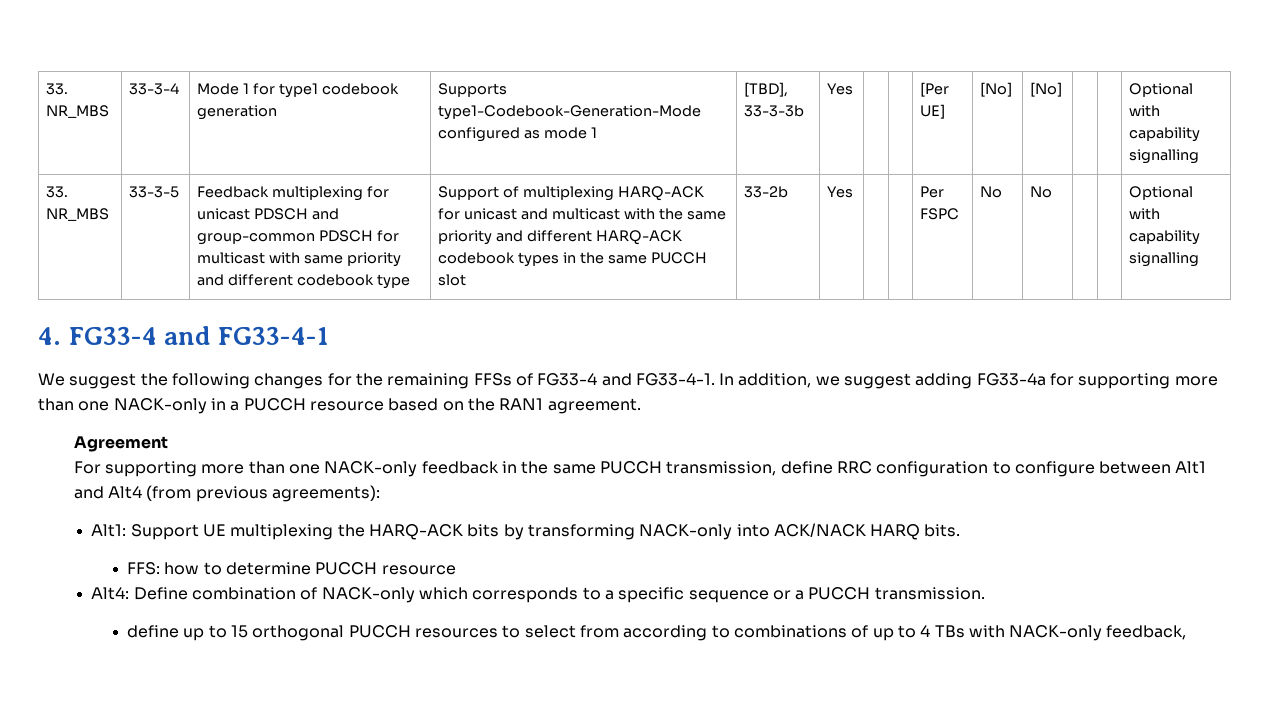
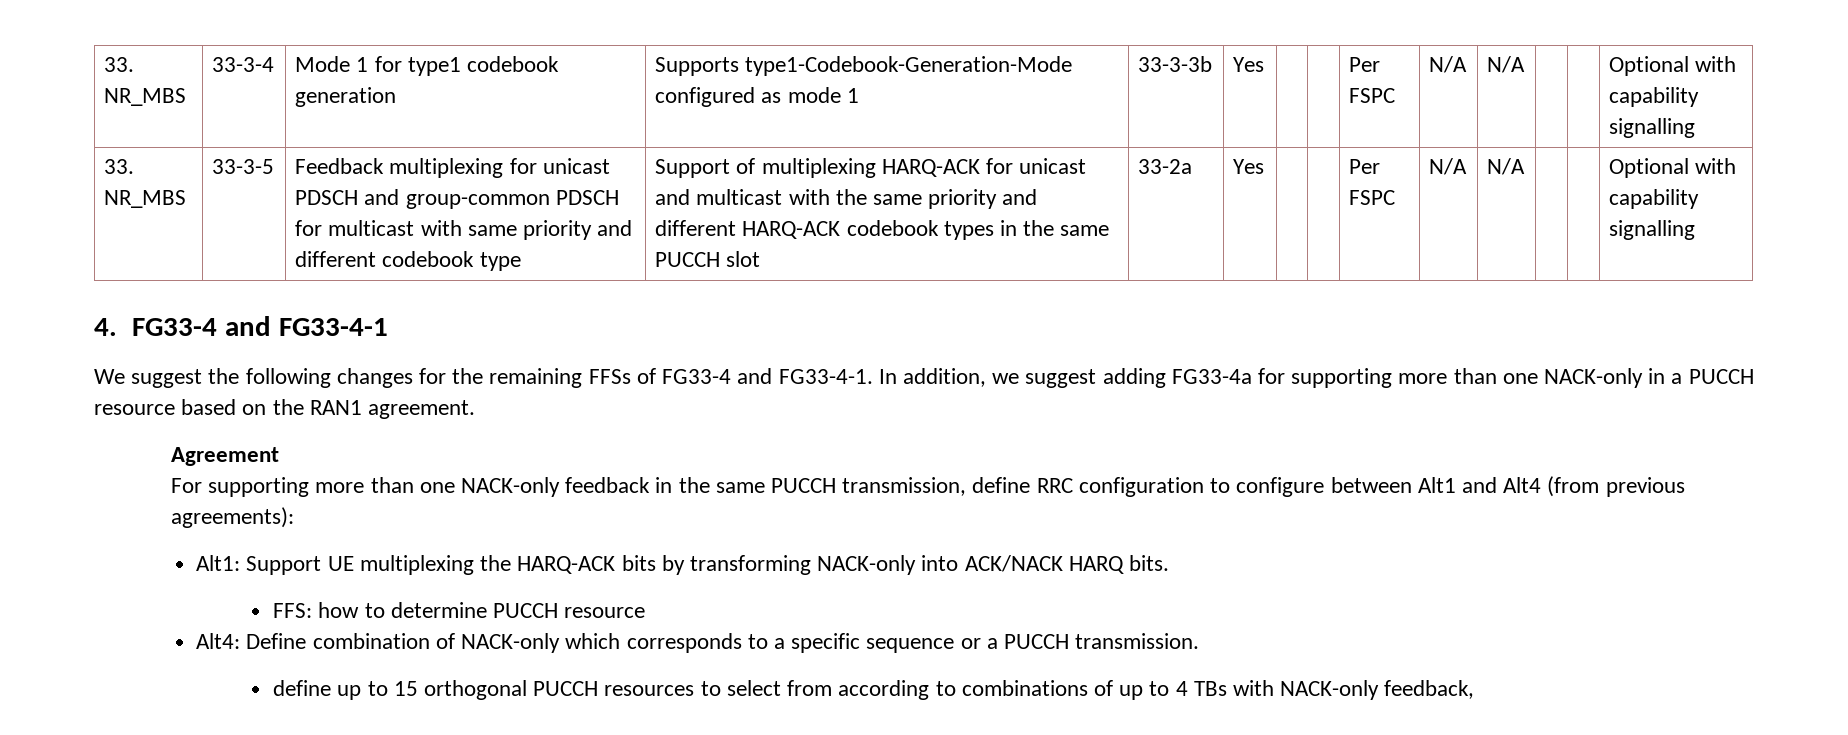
- 33. NR_MBS | 33-3-4 | Mode 1 for type1 codebook generation | Supports type1-Codebook-Generation-Mode configured as mode 1 | [TBD], 33-3-3b | Yes | | | [Per UE] | [No] | [No] | | | Optional with capability signalling
+ 33. NR_MBS | 33-3-4 | Mode 1 for type1 codebook generation | Supports type1-Codebook-Generation-Mode configured as mode 1 | 33-3-3b | Yes | | | Per FSPC | N/A | N/A | | | Optional with capability signalling
- 33-2b | Yes | | | Per FSPC | No | No
+ 33-2a | Yes | | | Per FSPC | N/A | N/A

